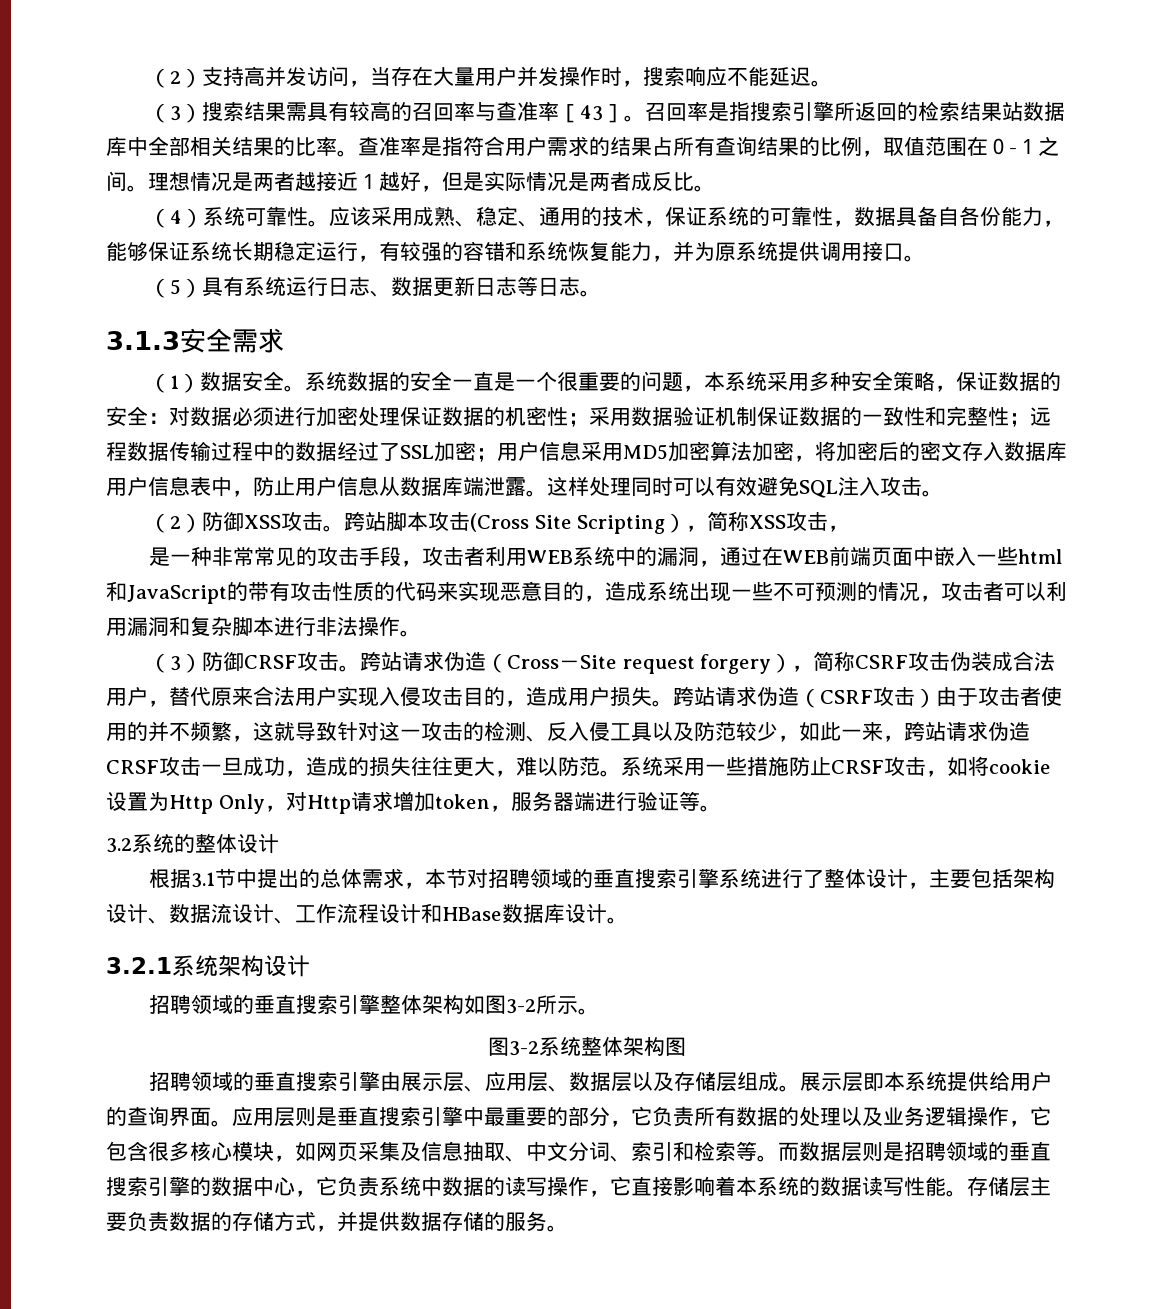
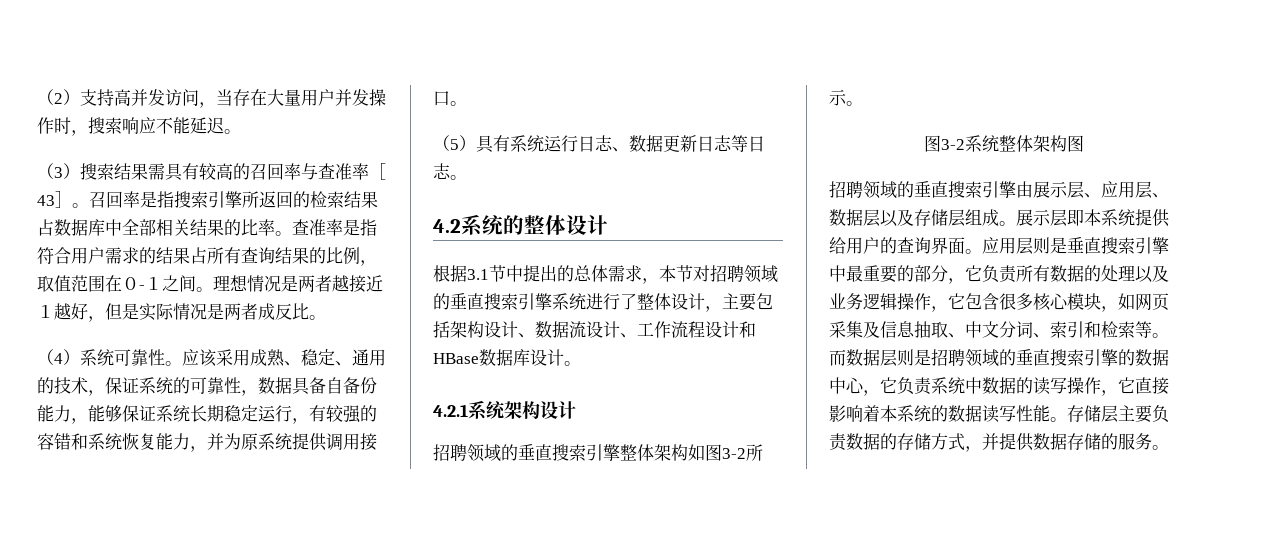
- 召回率是指搜索引擎所返回的检索结果站数据库中全部相关结果的比率。
+ 召回率是指搜索引擎所返回的检索结果占数据库中全部相关结果的比率。
- 应该采用成熟、稳定、通用的技术，保证系统的可靠性，数据具备自各份能力，能够保证系统长期稳定运行，有较强的容错和系统恢复能力，并为原系统提供调用接口。
+ 应该采用成熟、稳定、通用的技术，保证系统的可靠性，数据具备自备份能力，能够保证系统长期稳定运行，有较强的容错和系统恢复能力，并为原系统提供调用接口。
- 3.1.3安全需求
- （1）数据安全。系统数据的安全一直是一个很重要的问题，本系统采用多种安全策略，保证数据的安全：对数据必须进行加密处理保证数据的机密性；采用数据验证机制保证数据的一致性和完整性；远程数据传输过程中的数据经过了SSL加密；用户信息采用MD5加密算法加密，将加密后的密文存入数据库用户信息表中，防止用户信息从数据库端泄露。这样处理同时可以有效避免SQL注入攻击。
- （2）防御XSS攻击。跨站脚本攻击(Cross Site Scripting），简称XSS攻击，
- 是一种非常常见的攻击手段，攻击者利用WEB系统中的漏洞，通过在WEB前端页面中嵌入一些html和JavaScript的带有攻击性质的代码来实现恶意目的，造成系统出现一些不可预测的情况，攻击者可以利用漏洞和复杂脚本进行非法操作。
- （3）防御CRSF攻击。跨站请求伪造（Cross－Site request forgery），简称CSRF攻击伪装成合法用户，替代原来合法用户实现入侵攻击目的，造成用户损失。跨站请求伪造（CSRF攻击）由于攻击者使用的并不频繁，这就导致针对这一攻击的检测、反入侵工具以及防范较少，如此一来，跨站请求伪造CRSF攻击一旦成功，造成的损失往往更大，难以防范。系统采用一些措施防止CRSF攻击，如将cookie设置为Http Only，对Http请求增加token，服务器端进行验证等。
- 3.2系统的整体设计
+ 4.2系统的整体设计
- 3.2.1系统架构设计
+ 4.2.1系统架构设计

